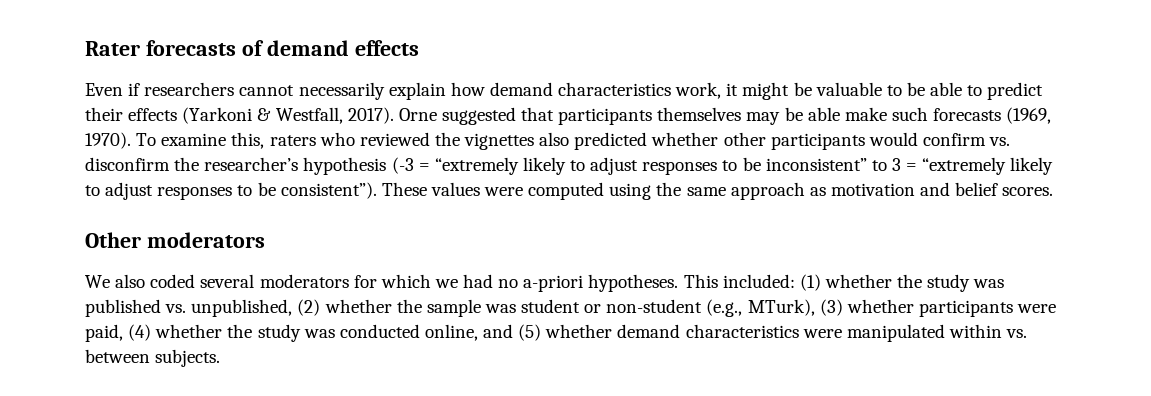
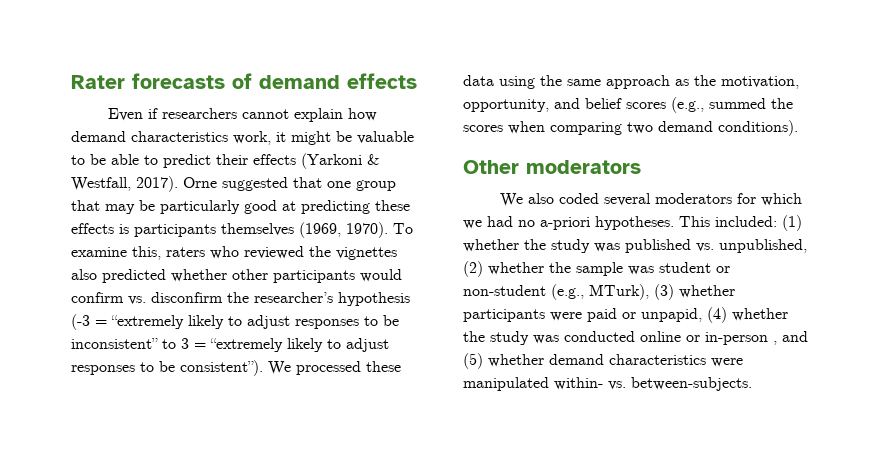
- Even if researchers cannot necessarily explain how demand characteristics work, it might be valuable to be able to predict their effects (Yarkoni & Westfall, 2017).
+ Even if researchers cannot explain how demand characteristics work, it might be valuable to be able to predict their effects (Yarkoni & Westfall, 2017).
- Orne suggested that participants themselves may be able make such forecasts (1969, 1970).
+ Orne suggested that one group that may be particularly good at predicting these effects is participants themselves (1969, 1970).
- These values were computed using the same approach as motivation and belief scores.
+ We processed these data using the same approach as the motivation, opportunity, and belief scores (e.g., summed the scores when comparing two demand conditions).
- This included: (1) whether the study was published vs. unpublished, (2) whether the sample was student or non-student (e.g., MTurk), (3) whether participants were paid, (4) whether the study was conducted online, and (5) whether demand characteristics were manipulated within vs. between subjects.
+ This included: (1) whether the study was published vs. unpublished, (2) whether the sample was student or non-student (e.g., MTurk), (3) whether participants were paid or unpapid, (4) whether the study was conducted online or in-person , and (5) whether demand characteristics were manipulated within- vs. between-subjects.

